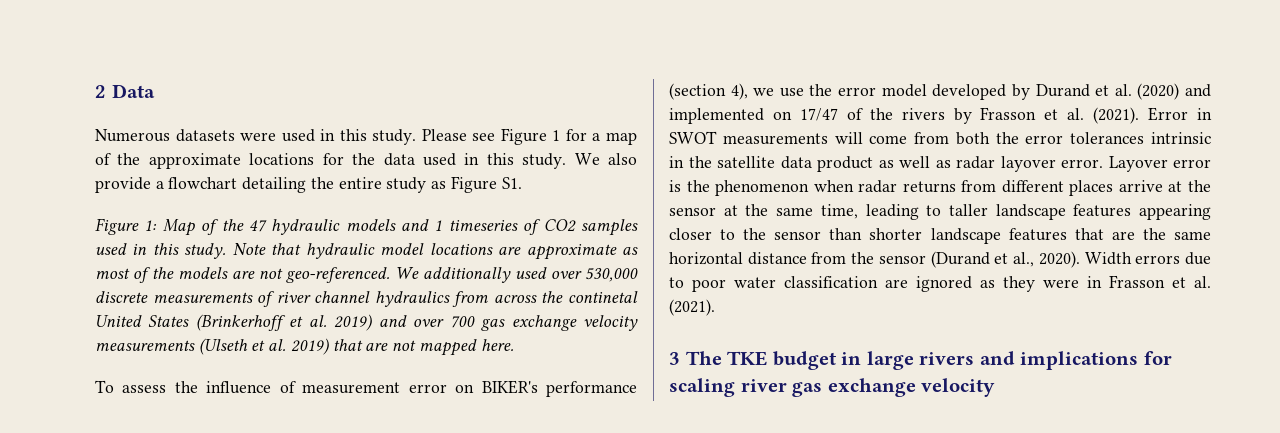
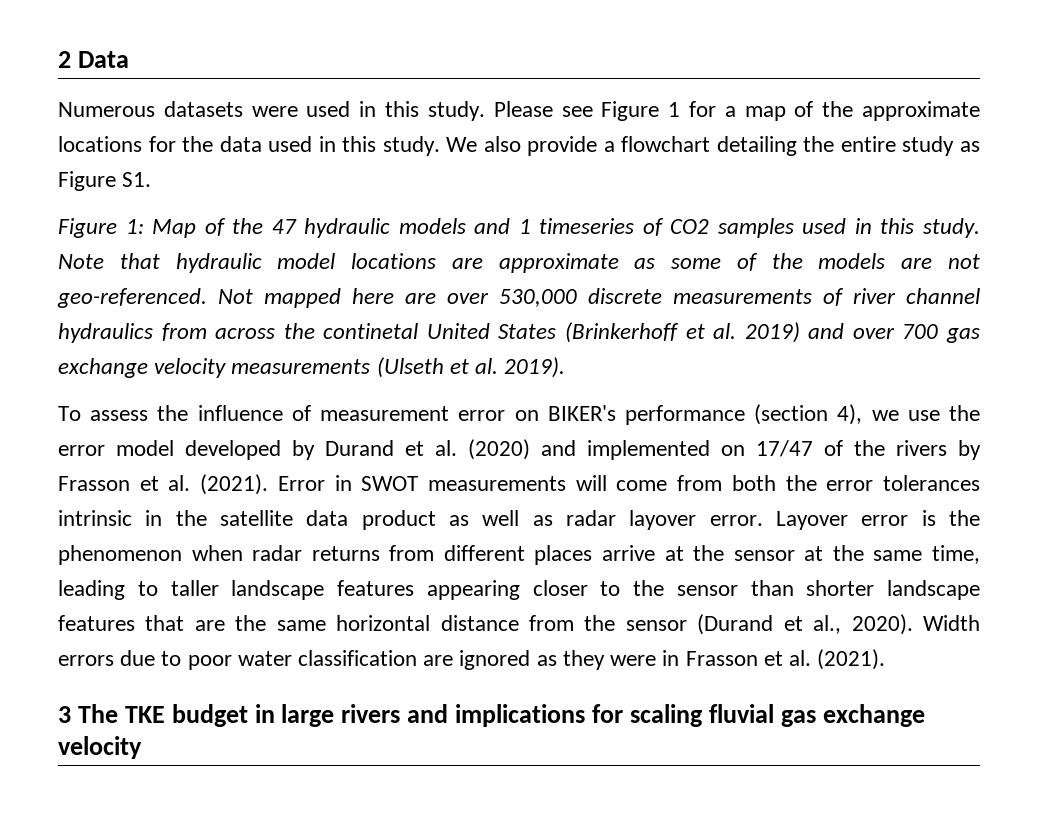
- Note that hydraulic model locations are approximate as most of the models are not geo-referenced.
+ Note that hydraulic model locations are approximate as some of the models are not geo-referenced.
- We additionally used over 530,000 discrete measurements of river channel hydraulics from across the continetal United States (Brinkerhoff et al. 2019) and over 700 gas exchange velocity measurements (Ulseth et al. 2019) that are not mapped here.
+ Not mapped here are over 530,000 discrete measurements of river channel hydraulics from across the continetal United States (Brinkerhoff et al. 2019) and over 700 gas exchange velocity measurements (Ulseth et al. 2019).
- 3 The TKE budget in large rivers and implications for scaling river gas exchange velocity
+ 3 The TKE budget in large rivers and implications for scaling fluvial gas exchange velocity

